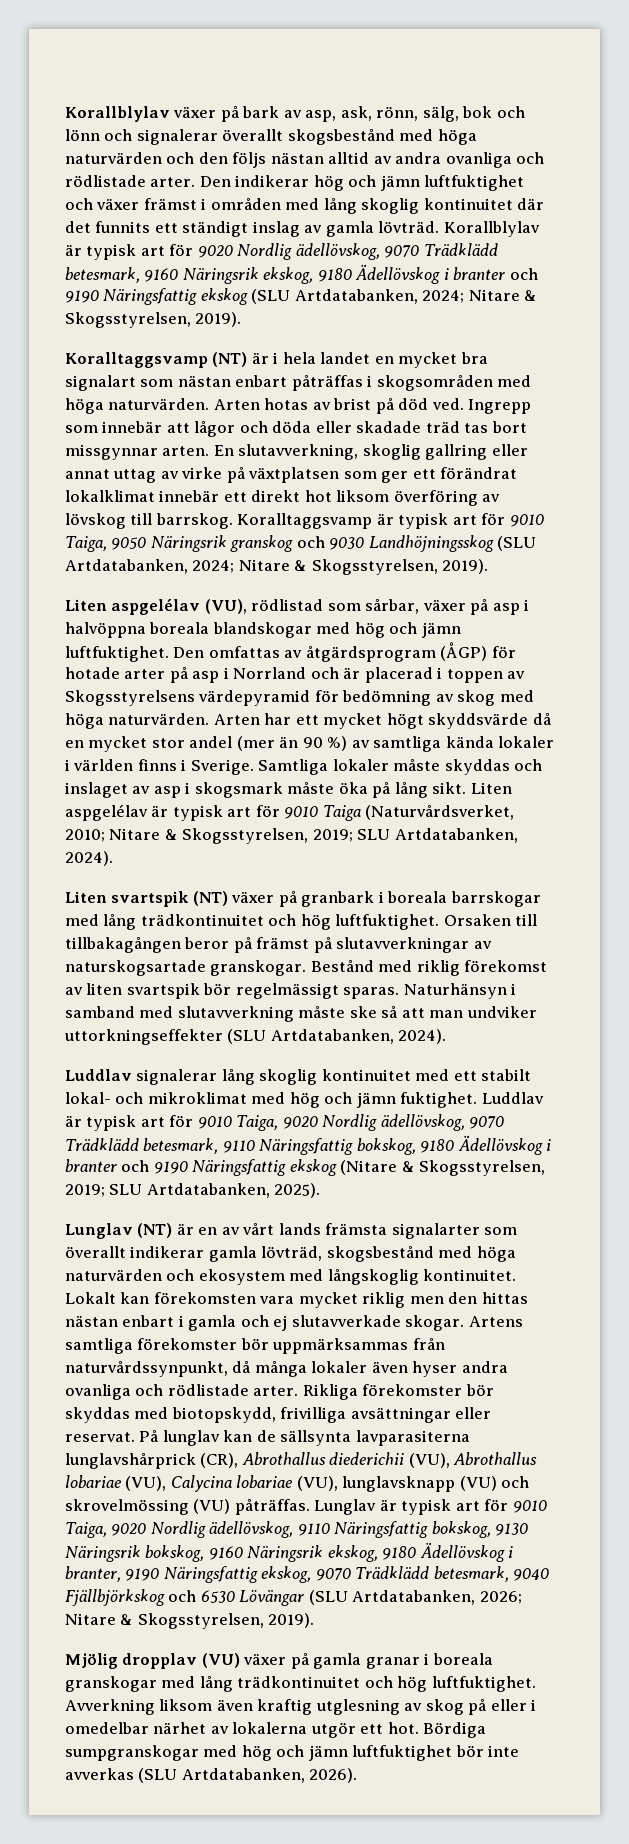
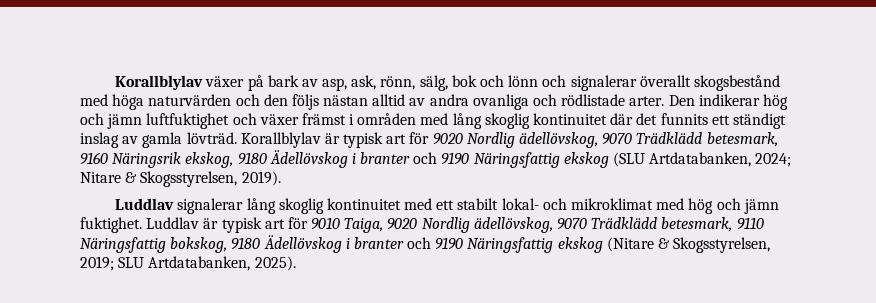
- Koralltaggsvamp (NT) är i hela landet en mycket bra signalart som nästan enbart påträffas i skogsområden med höga naturvärden. Arten hotas av brist på död ved. Ingrepp som innebär att lågor och döda eller skadade träd tas bort missgynnar arten. En slutavverkning, skoglig gallring eller annat uttag av virke på växtplatsen som ger ett förändrat lokalklimat innebär ett direkt hot liksom överföring av lövskog till barrskog. Koralltaggsvamp är typisk art för 9010 Taiga, 9050 Näringsrik granskog och 9030 Landhöjningsskog (SLU Artdatabanken, 2024; Nitare & Skogsstyrelsen, 2019).
- Liten aspgelélav (VU), rödlistad som sårbar, växer på asp i halvöppna boreala blandskogar med hög och jämn luftfuktighet. Den omfattas av åtgärdsprogram (ÅGP) för hotade arter på asp i Norrland och är placerad i toppen av Skogsstyrelsens värdepyramid för bedömning av skog med höga naturvärden. Arten har ett mycket högt skyddsvärde då en mycket stor andel (mer än 90 %) av samtliga kända lokaler i världen finns i Sverige. Samtliga lokaler måste skyddas och inslaget av asp i skogsmark måste öka på lång sikt. Liten aspgelélav är typisk art för 9010 Taiga (Naturvårdsverket, 2010; Nitare & Skogsstyrelsen, 2019; SLU Artdatabanken, 2024).
- Liten svartspik (NT) växer på granbark i boreala barrskogar med lång trädkontinuitet och hög luftfuktighet. Orsaken till tillbakagången beror på främst på slutavverkningar av naturskogsartade granskogar. Bestånd med riklig förekomst av liten svartspik bör regelmässigt sparas. Naturhänsyn i samband med slutavverkning måste ske så att man undviker uttorkningseffekter (SLU Artdatabanken, 2024).
- Lunglav (NT) är en av vårt lands främsta signalarter som överallt indikerar gamla lövträd, skogsbestånd med höga naturvärden och ekosystem med långskoglig kontinuitet. Lokalt kan förekomsten vara mycket riklig men den hittas nästan enbart i gamla och ej slutavverkade skogar. Artens samtliga förekomster bör uppmärksammas från naturvårdssynpunkt, då många lokaler även hyser andra ovanliga och rödlistade arter. Rikliga förekomster bör skyddas med biotopskydd, frivilliga avsättningar eller reservat. På lunglav kan de sällsynta lavparasiterna lunglavshårprick (CR), Abrothallus diederichii (VU), Abrothallus lobariae (VU), Calycina lobariae (VU), lunglavsknapp (VU) och skrovelmössing (VU) påträffas. Lunglav är typisk art för 9010 Taiga, 9020 Nordlig ädellövskog, 9110 Näringsfattig bokskog, 9130 Näringsrik bokskog, 9160 Näringsrik ekskog, 9180 Ädellövskog i branter, 9190 Näringsfattig ekskog, 9070 Trädklädd betesmark, 9040 Fjällbjörkskog och 6530 Lövängar (SLU Artdatabanken, 2026; Nitare & Skogsstyrelsen, 2019).
- Mjölig dropplav (VU) växer på gamla granar i boreala granskogar med lång trädkontinuitet och hög luftfuktighet. Avverkning liksom även kraftig utglesning av skog på eller i omedelbar närhet av lokalerna utgör ett hot. Bördiga sumpgranskogar med hög och jämn luftfuktighet bör inte avverkas (SLU Artdatabanken, 2026).

